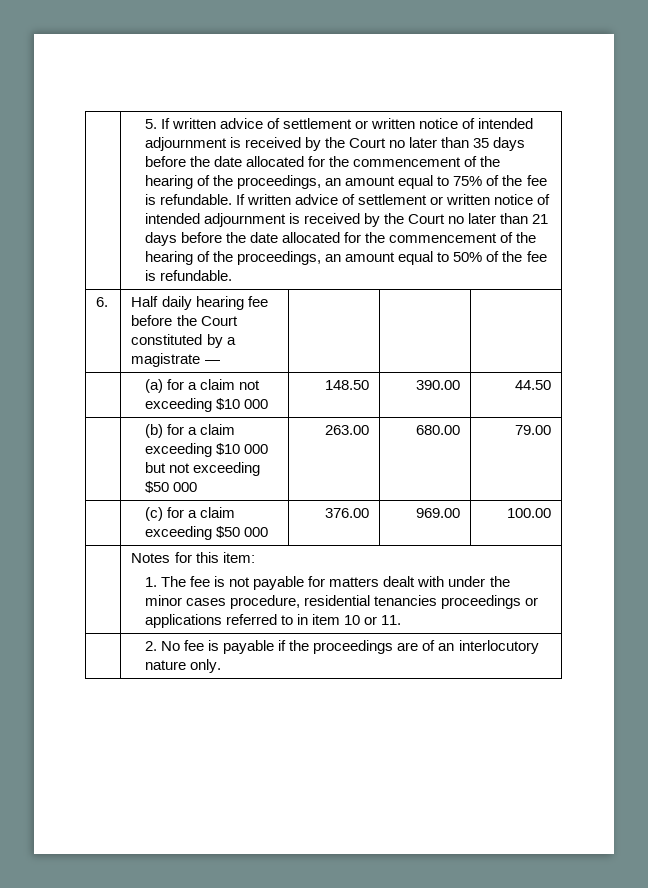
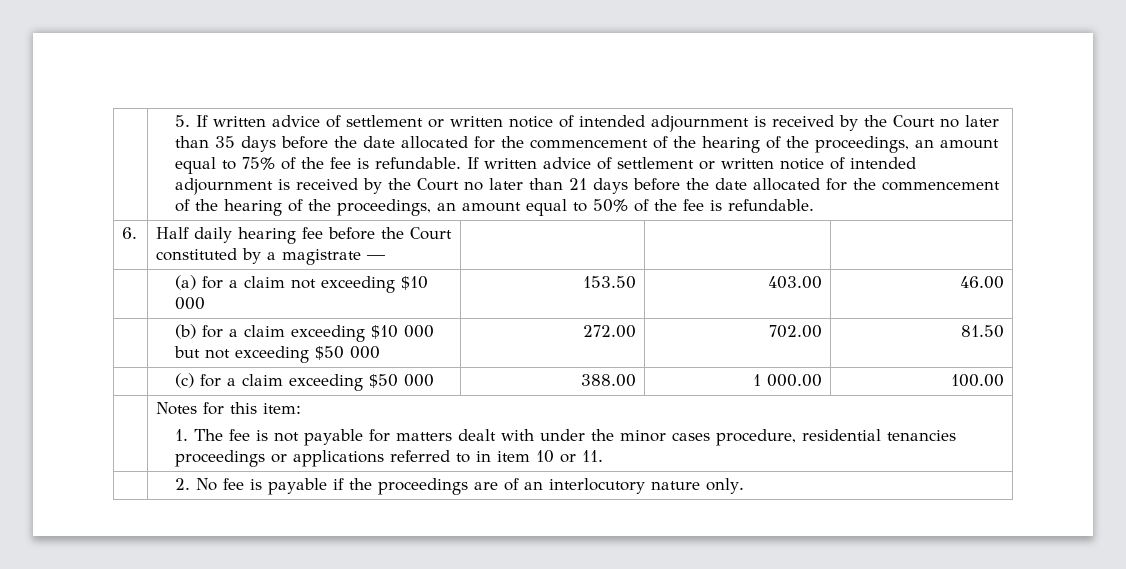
- | (a) for a claim not exceeding $10 000 | 148.50 | 390.00 | 44.50
+ | (a) for a claim not exceeding $10 000 | 153.50 | 403.00 | 46.00
- | (b) for a claim exceeding $10 000 but not exceeding $50 000 | 263.00 | 680.00 | 79.00
+ | (b) for a claim exceeding $10 000 but not exceeding $50 000 | 272.00 | 702.00 | 81.50
- | (c) for a claim exceeding $50 000 | 376.00 | 969.00 | 100.00
+ | (c) for a claim exceeding $50 000 | 388.00 | 1 000.00 | 100.00

